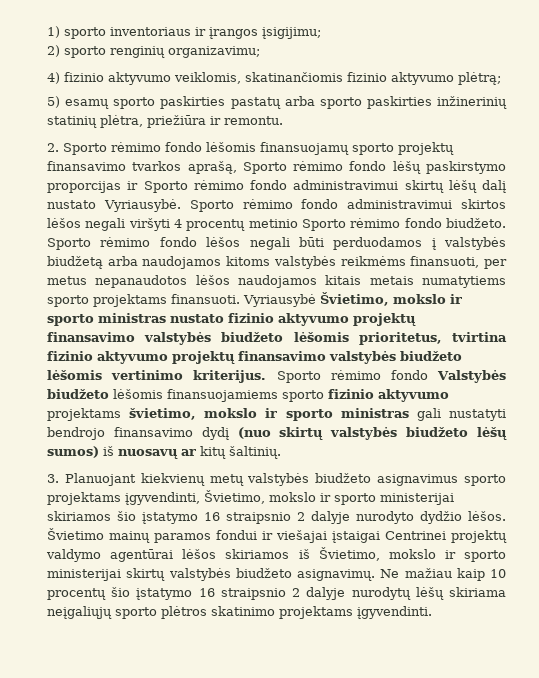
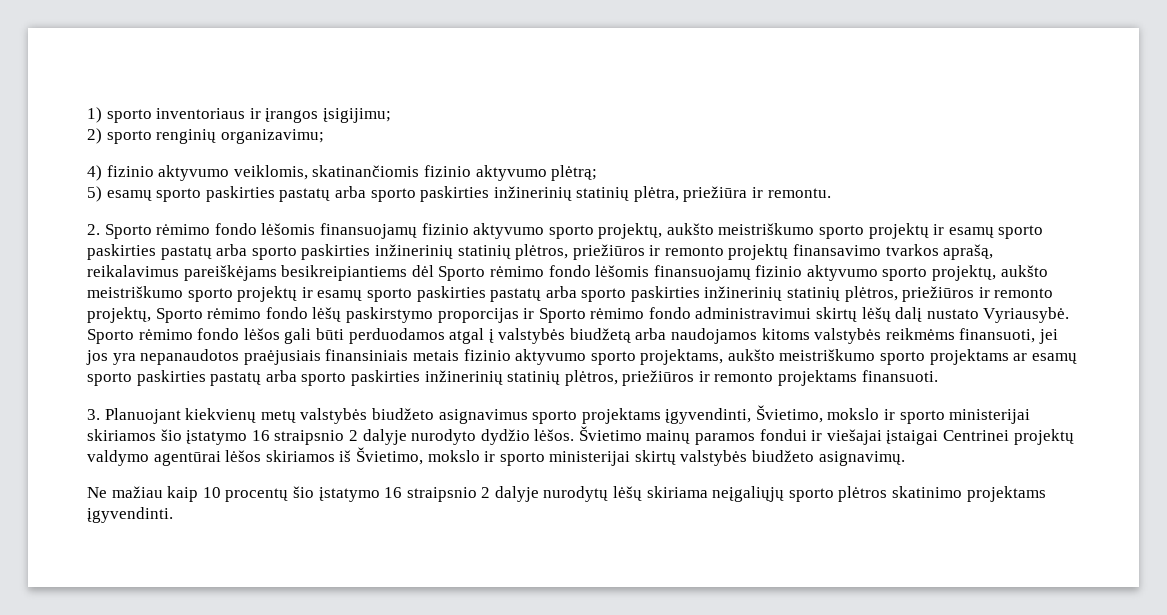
- 2. Sporto rėmimo fondo lėšomis finansuojamų sporto projektų finansavimo tvarkos aprašą, Sporto rėmimo fondo lėšų paskirstymo proporcijas ir Sporto rėmimo fondo administravimui skirtų lėšų dalį nustato Vyriausybė.
+ 2. Sporto rėmimo fondo lėšomis finansuojamų fizinio aktyvumo sporto projektų, aukšto meistriškumo sporto projektų ir esamų sporto paskirties pastatų arba sporto paskirties inžinerinių statinių plėtros, priežiūros ir remonto projektų finansavimo tvarkos aprašą, reikalavimus pareiškėjams besikreipiantiems dėl Sporto rėmimo fondo lėšomis finansuojamų fizinio aktyvumo sporto projektų, aukšto meistriškumo sporto projektų ir esamų sporto paskirties pastatų arba sporto paskirties inžinerinių statinių plėtros, priežiūros ir remonto projektų, Sporto rėmimo fondo lėšų paskirstymo proporcijas ir Sporto rėmimo fondo administravimui skirtų lėšų dalį nustato Vyriausybė.
- Sporto rėmimo fondo administravimui skirtos lėšos negali viršyti 4 procentų metinio Sporto rėmimo fondo biudžeto. Sporto rėmimo fondo lėšos negali būti perduodamos į valstybės biudžetą arba naudojamos kitoms valstybės reikmėms finansuoti, per metus nepanaudotos lėšos naudojamos kitais metais numatytiems sporto projektams finansuoti. Vyriausybė Švietimo, mokslo ir sporto ministras nustato fizinio aktyvumo projektų finansavimo valstybės biudžeto lėšomis prioritetus, tvirtina fizinio aktyvumo projektų finansavimo valstybės biudžeto lėšomis vertinimo kriterijus. Sporto rėmimo fondo Valstybės biudžeto lėšomis finansuojamiems sporto fizinio aktyvumo projektams švietimo, mokslo ir sporto ministras gali nustatyti bendrojo finansavimo dydį (nuo skirtų valstybės biudžeto lėšų sumos) iš nuosavų ar kitų šaltinių.
+ Sporto rėmimo fondo lėšos gali būti perduodamos atgal į valstybės biudžetą arba naudojamos kitoms valstybės reikmėms finansuoti, jei jos yra nepanaudotos praėjusiais finansiniais metais fizinio aktyvumo sporto projektams, aukšto meistriškumo sporto projektams ar esamų sporto paskirties pastatų arba sporto paskirties inžinerinių statinių plėtros, priežiūros ir remonto projektams finansuoti.
- Švietimo mainų paramos fondui ir viešajai įstaigai Centrinei projektų valdymo agentūrai lėšos skiriamos iš Švietimo, mokslo ir sporto ministerijai skirtų valstybės biudžeto asignavimų. Ne mažiau kaip 10 procentų šio įstatymo 16 straipsnio 2 dalyje nurodytų lėšų skiriama neįgaliųjų sporto plėtros skatinimo projektams įgyvendinti.
+ Švietimo mainų paramos fondui ir viešajai įstaigai Centrinei projektų valdymo agentūrai lėšos skiriamos iš Švietimo, mokslo ir sporto ministerijai skirtų valstybės biudžeto asignavimų.
+ Ne mažiau kaip 10 procentų šio įstatymo 16 straipsnio 2 dalyje nurodytų lėšų skiriama neįgaliųjų sporto plėtros skatinimo projektams įgyvendinti.

